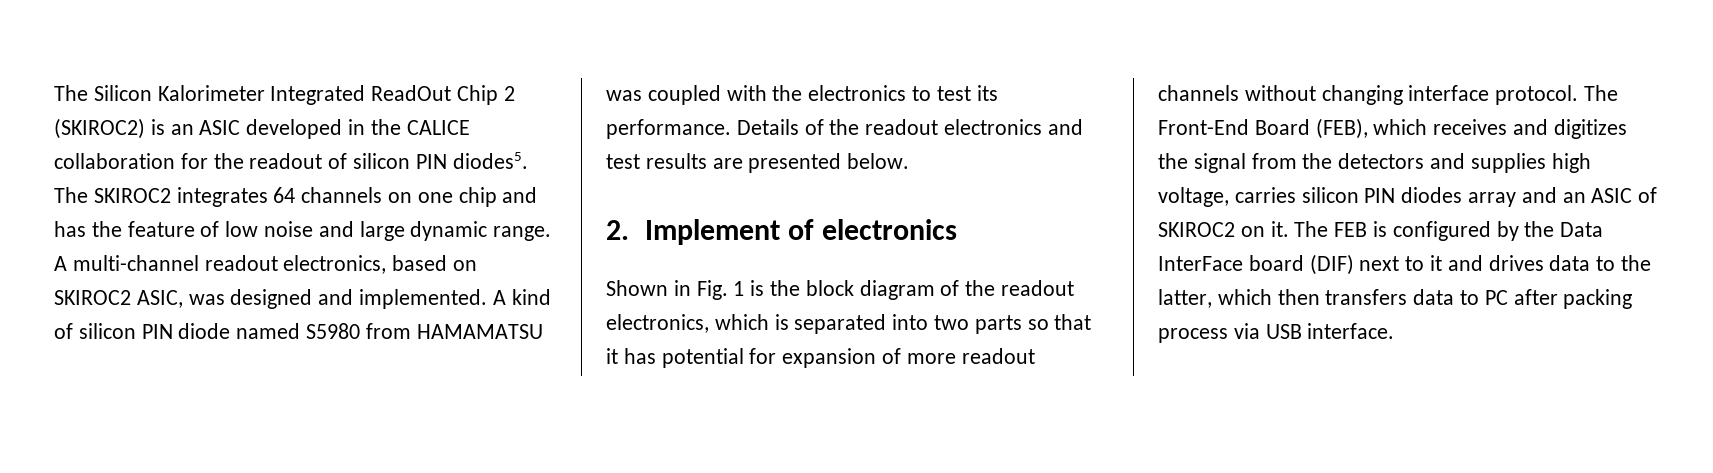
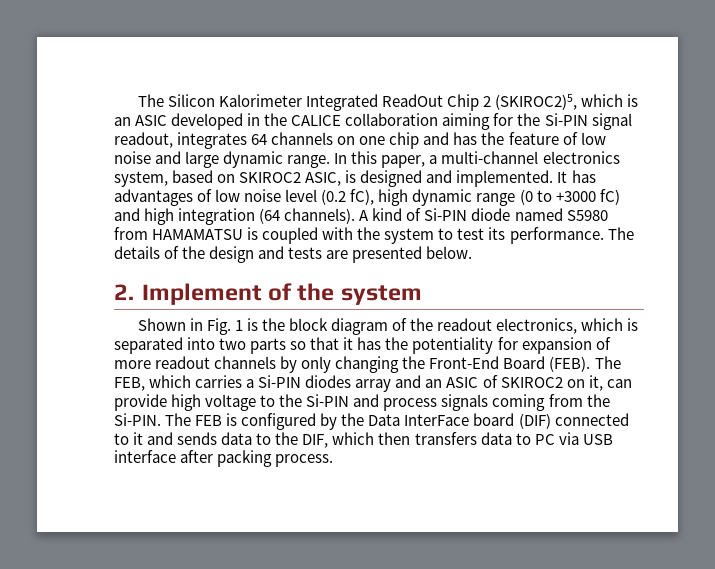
- The Silicon Kalorimeter Integrated ReadOut Chip 2 (SKIROC2) is an ASIC developed in the CALICE collaboration for the readout of silicon PIN diodes5. The SKIROC2 integrates 64 channels on one chip and has the feature of low noise and large dynamic range.
+ The Silicon Kalorimeter Integrated ReadOut Chip 2 (SKIROC2)5, which is an ASIC developed in the CALICE collaboration aiming for the Si-PIN signal readout, integrates 64 channels on one chip and has the feature of low noise and large dynamic range.
- A multi-channel readout electronics, based on SKIROC2 ASIC, was designed and implemented.
+ In this paper, a multi-channel electronics system, based on SKIROC2 ASIC, is designed and implemented.
+ It has advantages of low noise level (0.2 fC), high dynamic range (0 to +3000 fC) and high integration (64 channels).
- A kind of silicon PIN diode named S5980 from HAMAMATSU was coupled with the electronics to test its performance.
+ A kind of Si-PIN diode named S5980 from HAMAMATSU is coupled with the system to test its performance.
- Details of the readout electronics and test results are presented below.
+ The details of the design and tests are presented below.
- 2. Implement of electronics
+ 2. Implement of the system
- Shown in Fig. 1 is the block diagram of the readout electronics, which is separated into two parts so that it has potential for expansion of more readout channels without changing interface protocol. The Front-End Board (FEB), which receives and digitizes the signal from the detectors and supplies high voltage, carries silicon PIN diodes array and an ASIC of SKIROC2 on it.
+ Shown in Fig. 1 is the block diagram of the readout electronics, which is separated into two parts so that it has the potentiality for expansion of more readout channels by only changing the Front-End Board (FEB). The FEB, which carries a Si-PIN diodes array and an ASIC of SKIROC2 on it, can provide high voltage to the Si-PIN and process signals coming from the Si-PIN.
- The FEB is configured by the Data InterFace board (DIF) next to it and drives data to the latter, which then transfers data to PC after packing process via USB interface.
+ The FEB is configured by the Data InterFace board (DIF) connected to it and sends data to the DIF, which then transfers data to PC via USB interface after packing process.

